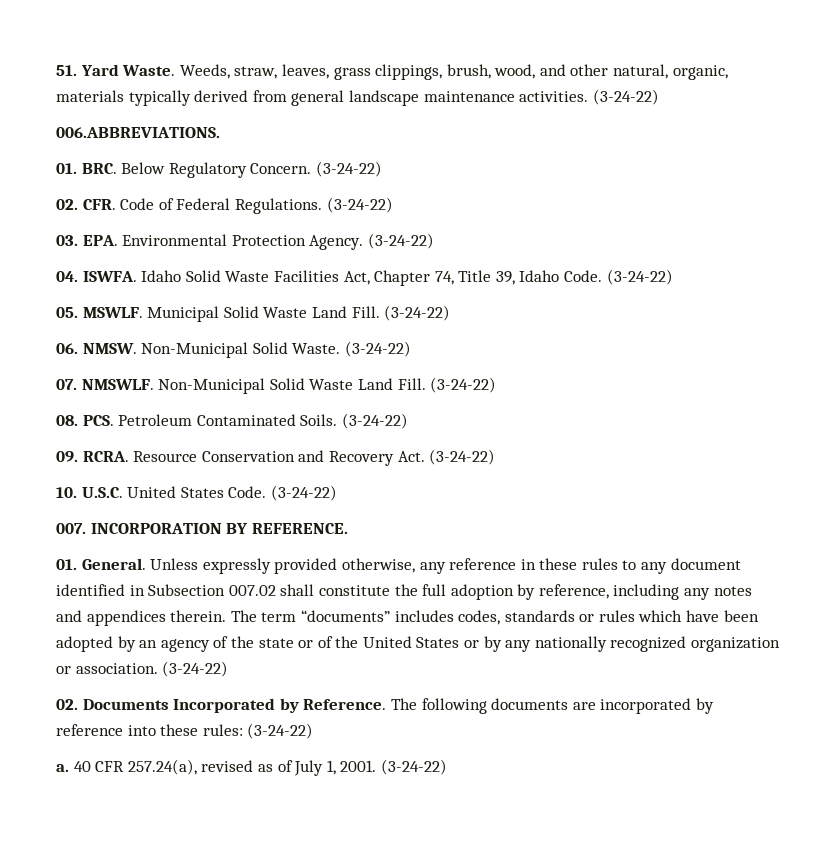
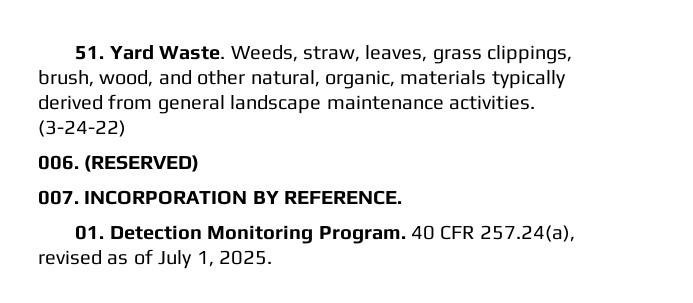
- 006.ABBREVIATIONS.
- 01. BRC. Below Regulatory Concern. (3-24-22)
- 02. CFR. Code of Federal Regulations. (3-24-22)
- 03. EPA. Environmental Protection Agency. (3-24-22)
- 04. ISWFA. Idaho Solid Waste Facilities Act, Chapter 74, Title 39, Idaho Code. (3-24-22)
- 05. MSWLF. Municipal Solid Waste Land Fill. (3-24-22)
- 06. NMSW. Non-Municipal Solid Waste. (3-24-22)
- 07. NMSWLF. Non-Municipal Solid Waste Land Fill. (3-24-22)
- 08. PCS. Petroleum Contaminated Soils. (3-24-22)
- 09. RCRA. Resource Conservation and Recovery Act. (3-24-22)
- 10. U.S.C. United States Code. (3-24-22)
+ 006. (RESERVED)
- 01. General. Unless expressly provided otherwise, any reference in these rules to any document identified in Subsection 007.02 shall constitute the full adoption by reference, including any notes and appendices therein. The term “documents” includes codes, standards or rules which have been adopted by an agency of the state or of the United States or by any nationally recognized organization or association. (3-24-22)
- 02. Documents Incorporated by Reference. The following documents are incorporated by reference into these rules: (3-24-22)
- a.
+ 01. Detection Monitoring Program.
- 40 CFR 257.24(a), revised as of July 1, 2001. (3-24-22)
+ 40 CFR 257.24(a), revised as of July 1, 2025.

